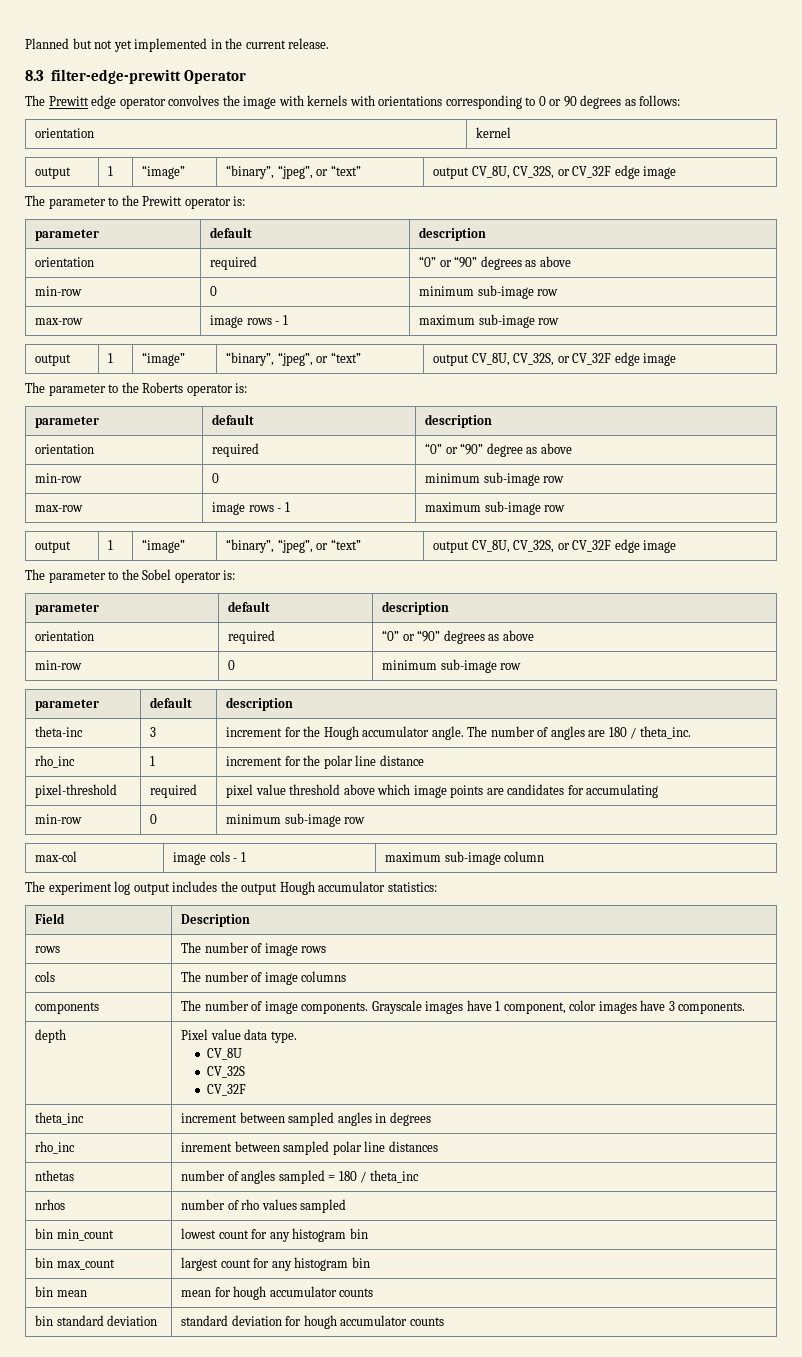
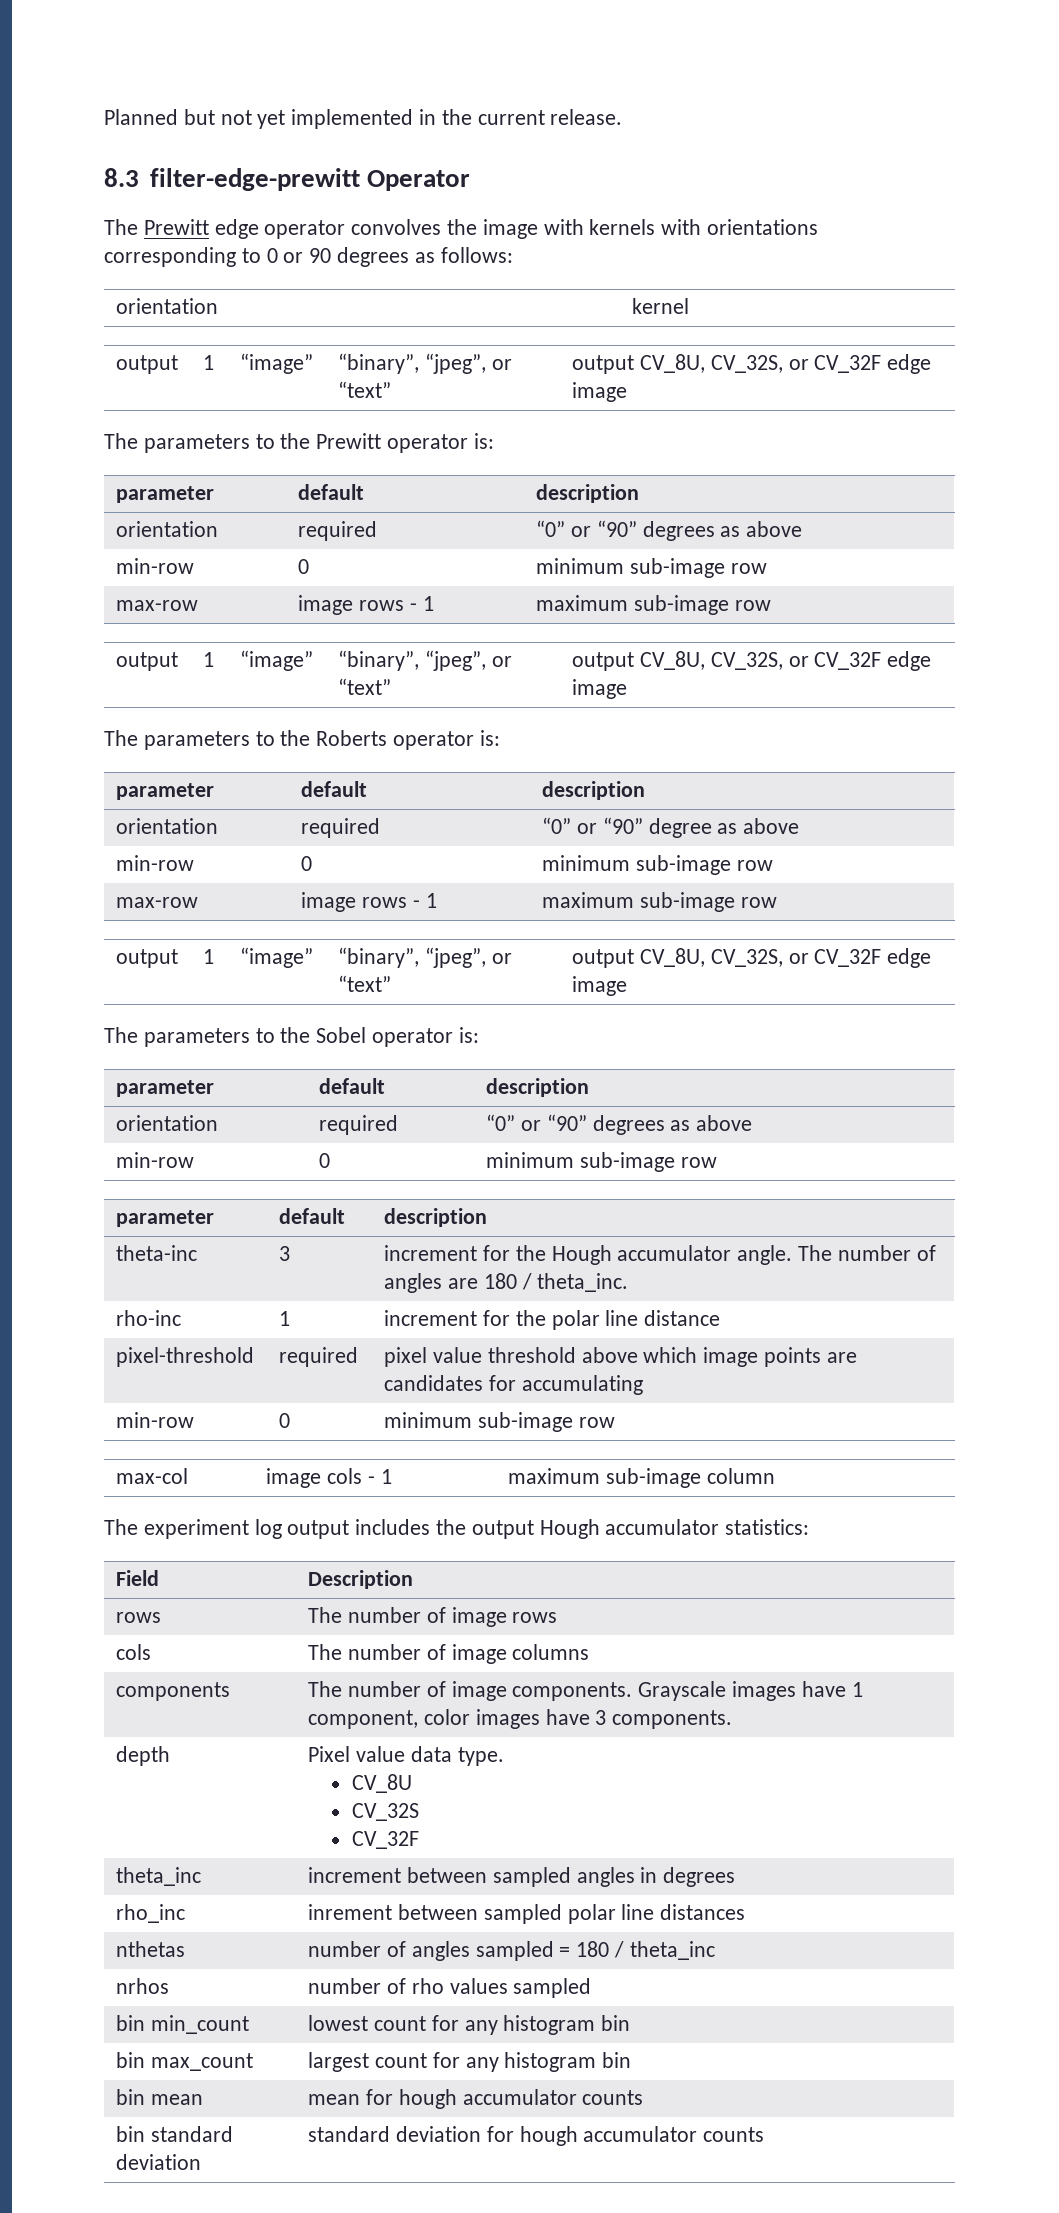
- The parameter to the Prewitt operator is:
+ The parameters to the Prewitt operator is:
- The parameter to the Roberts operator is:
+ The parameters to the Roberts operator is:
- The parameter to the Sobel operator is:
+ The parameters to the Sobel operator is:
- rho_inc | 1 | increment for the polar line distance
+ rho-inc | 1 | increment for the polar line distance

